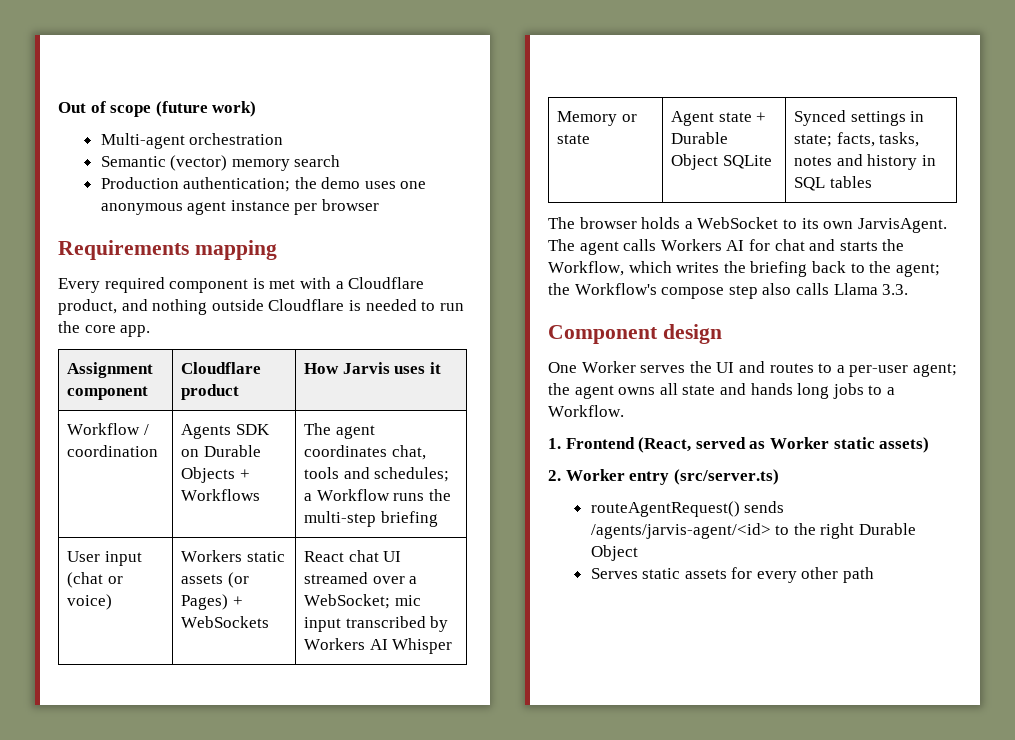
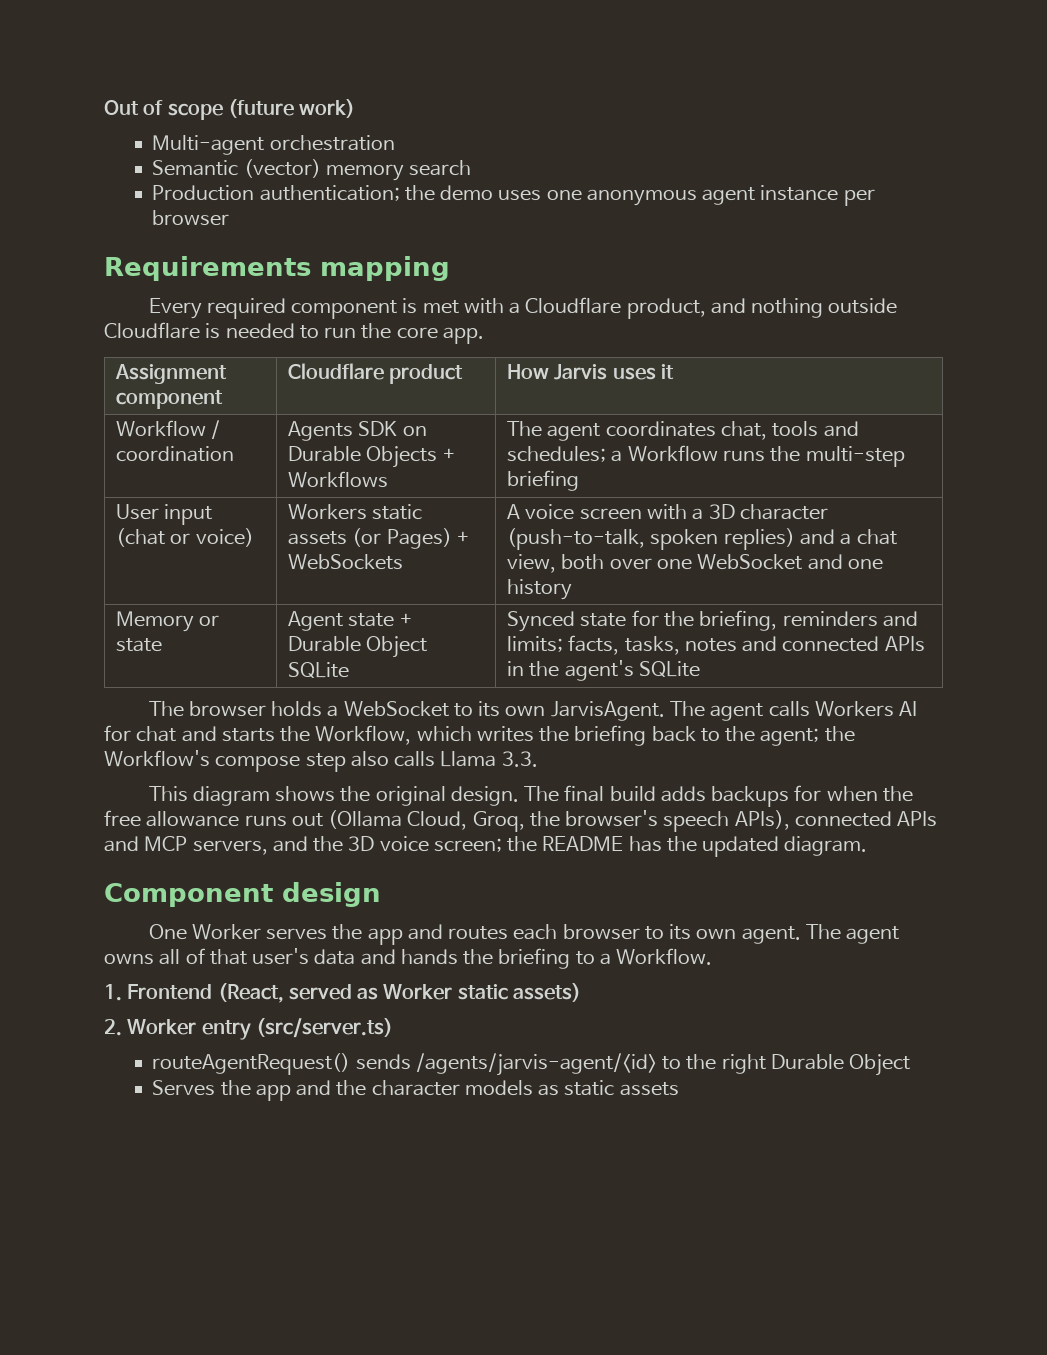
- User input (chat or voice) | Workers static assets (or Pages) + WebSockets | React chat UI streamed over a WebSocket; mic input transcribed by Workers AI Whisper
+ User input (chat or voice) | Workers static assets (or Pages) + WebSockets | A voice screen with a 3D character (push-to-talk, spoken replies) and a chat view, both over one WebSocket and one history
- Memory or state | Agent state + Durable Object SQLite | Synced settings in state; facts, tasks, notes and history in SQL tables
+ Memory or state | Agent state + Durable Object SQLite | Synced state for the briefing, reminders and limits; facts, tasks, notes and connected APIs in the agent's SQLite
+ This diagram shows the original design. The final build adds backups for when the free allowance runs out (Ollama Cloud, Groq, the browser's speech APIs), connected APIs and MCP servers, and the 3D voice screen; the README has the updated diagram.
- One Worker serves the UI and routes to a per-user agent; the agent owns all state and hands long jobs to a Workflow.
+ One Worker serves the app and routes each browser to its own agent. The agent owns all of that user's data and hands the briefing to a Workflow.
- Serves static assets for every other path
+ Serves the app and the character models as static assets

